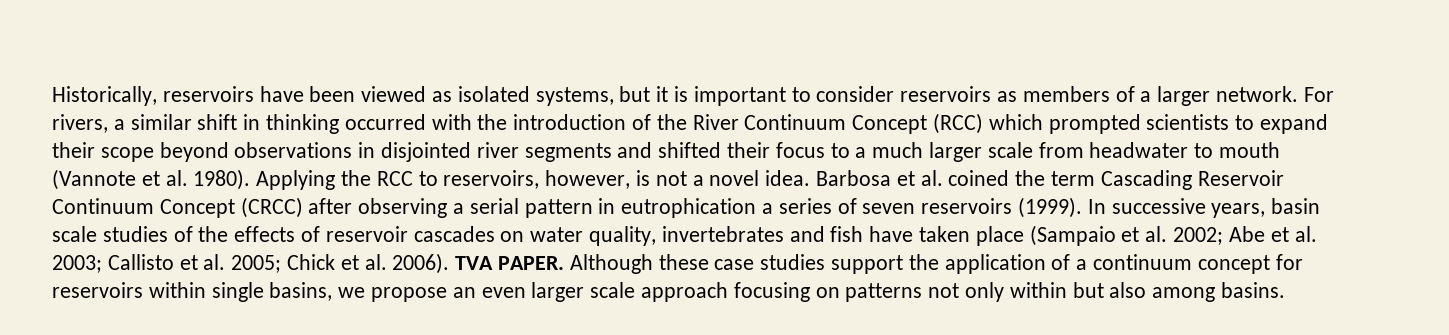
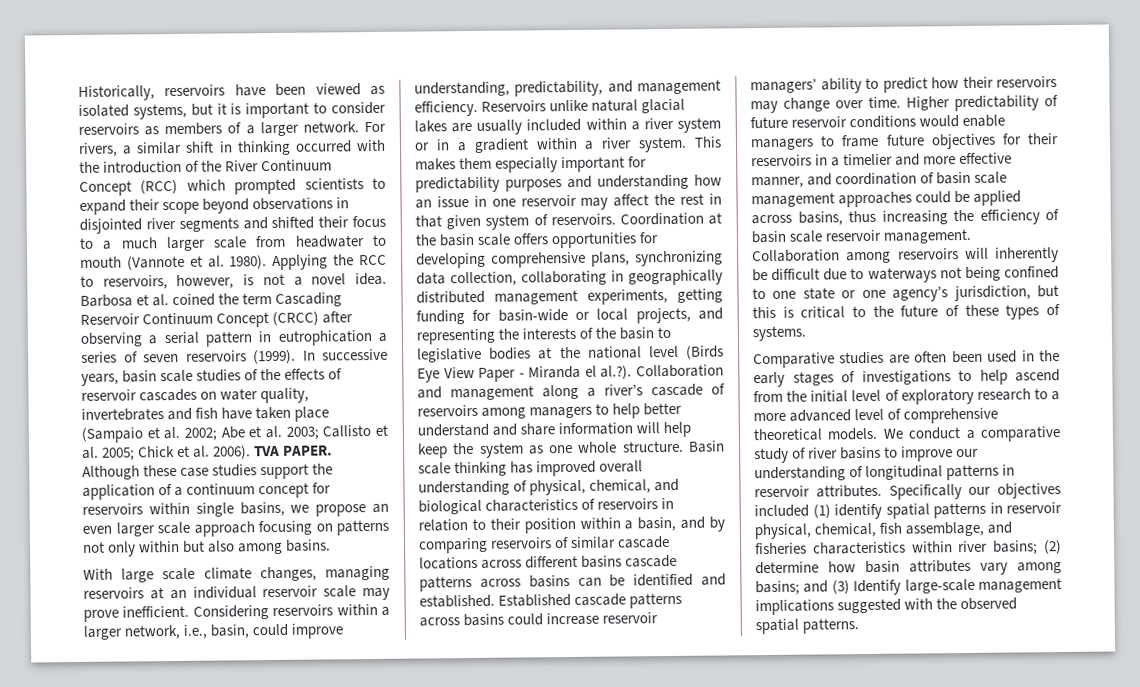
+ With large scale climate changes, managing reservoirs at an individual reservoir scale may prove inefficient. Considering reservoirs within a larger network, i.e., basin, could improve understanding, predictability, and management efficiency. Reservoirs unlike natural glacial lakes are usually included within a river system or in a gradient within a river system. This makes them especially important for predictability purposes and understanding how an issue in one reservoir may affect the rest in that given system of reservoirs. Coordination at the basin scale offers opportunities for developing comprehensive plans, synchronizing data collection, collaborating in geographically distributed management experiments, getting funding for basin-wide or local projects, and representing the interests of the basin to legislative bodies at the national level (Birds Eye View Paper - Miranda el al.?). Collaboration and management along a river’s cascade of reservoirs among managers to help better understand and share information will help keep the system as one whole structure. Basin scale thinking has improved overall understanding of physical, chemical, and biological characteristics of reservoirs in relation to their position within a basin, and by comparing reservoirs of similar cascade locations across different basins cascade patterns across basins can be identified and established. Established cascade patterns across basins could increase reservoir managers’ ability to predict how their reservoirs may change over time. Higher predictability of future reservoir conditions would enable managers to frame future objectives for their reservoirs in a timelier and more effective manner, and coordination of basin scale management approaches could be applied across basins, thus increasing the efficiency of basin scale reservoir management. Collaboration among reservoirs will inherently be difficult due to waterways not being confined to one state or one agency’s jurisdiction, but this is critical to the future of these types of systems.
+ Comparative studies are often been used in the early stages of investigations to help ascend from the initial level of exploratory research to a more advanced level of comprehensive theoretical models. We conduct a comparative study of river basins to improve our understanding of longitudinal patterns in reservoir attributes. Specifically our objectives included (1) identify spatial patterns in reservoir physical, chemical, fish assemblage, and fisheries characteristics within river basins; (2) determine how basin attributes vary among basins; and (3) Identify large-scale management implications suggested with the observed spatial patterns.

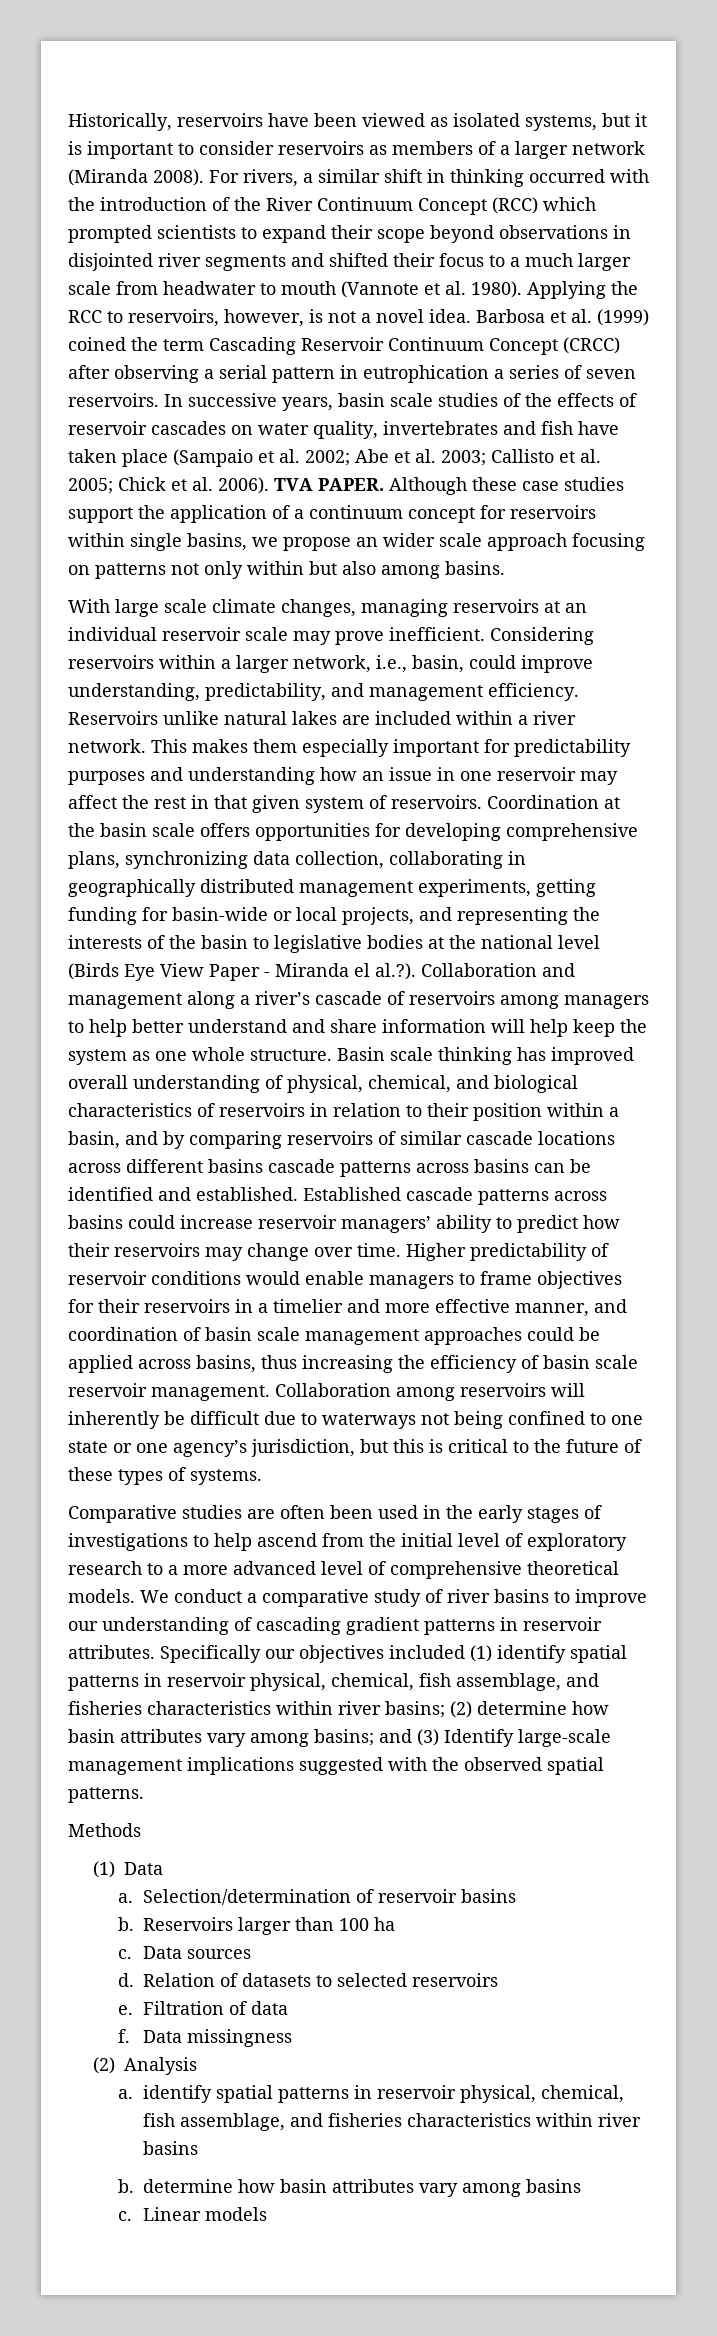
- Historically, reservoirs have been viewed as isolated systems, but it is important to consider reservoirs as members of a larger network.
+ Historically, reservoirs have been viewed as isolated systems, but it is important to consider reservoirs as members of a larger network (Miranda 2008).
- Barbosa et al. coined the term Cascading Reservoir Continuum Concept (CRCC) after observing a serial pattern in eutrophication a series of seven reservoirs (1999).
+ Barbosa et al. (1999) coined the term Cascading Reservoir Continuum Concept (CRCC) after observing a serial pattern in eutrophication a series of seven reservoirs.
- Although these case studies support the application of a continuum concept for reservoirs within single basins, we propose an even larger scale approach focusing on patterns not only within but also among basins.
+ Although these case studies support the application of a continuum concept for reservoirs within single basins, we propose an wider scale approach focusing on patterns not only within but also among basins.
- Reservoirs unlike natural glacial lakes are usually included within a river system or in a gradient within a river system.
+ Reservoirs unlike natural lakes are included within a river network.
- Higher predictability of future reservoir conditions would enable managers to frame future objectives for their reservoirs in a timelier and more effective manner, and coordination of basin scale management approaches could be applied across basins, thus increasing the efficiency of basin scale reservoir management.
+ Higher predictability of reservoir conditions would enable managers to frame objectives for their reservoirs in a timelier and more effective manner, and coordination of basin scale management approaches could be applied across basins, thus increasing the efficiency of basin scale reservoir management.
- We conduct a comparative study of river basins to improve our understanding of longitudinal patterns in reservoir attributes.
+ We conduct a comparative study of river basins to improve our understanding of cascading gradient patterns in reservoir attributes.
+ Methods
+ (1) Data
+ a. Selection/determination of reservoir basins
+ b. Reservoirs larger than 100 ha
+ c. Data sources
+ d. Relation of datasets to selected reservoirs
+ e. Filtration of data
+ f. Data missingness
+ (2) Analysis
+ a. identify spatial patterns in reservoir physical, chemical, fish assemblage, and fisheries characteristics within river basins
+ b. determine how basin attributes vary among basins
+ c. Linear models

